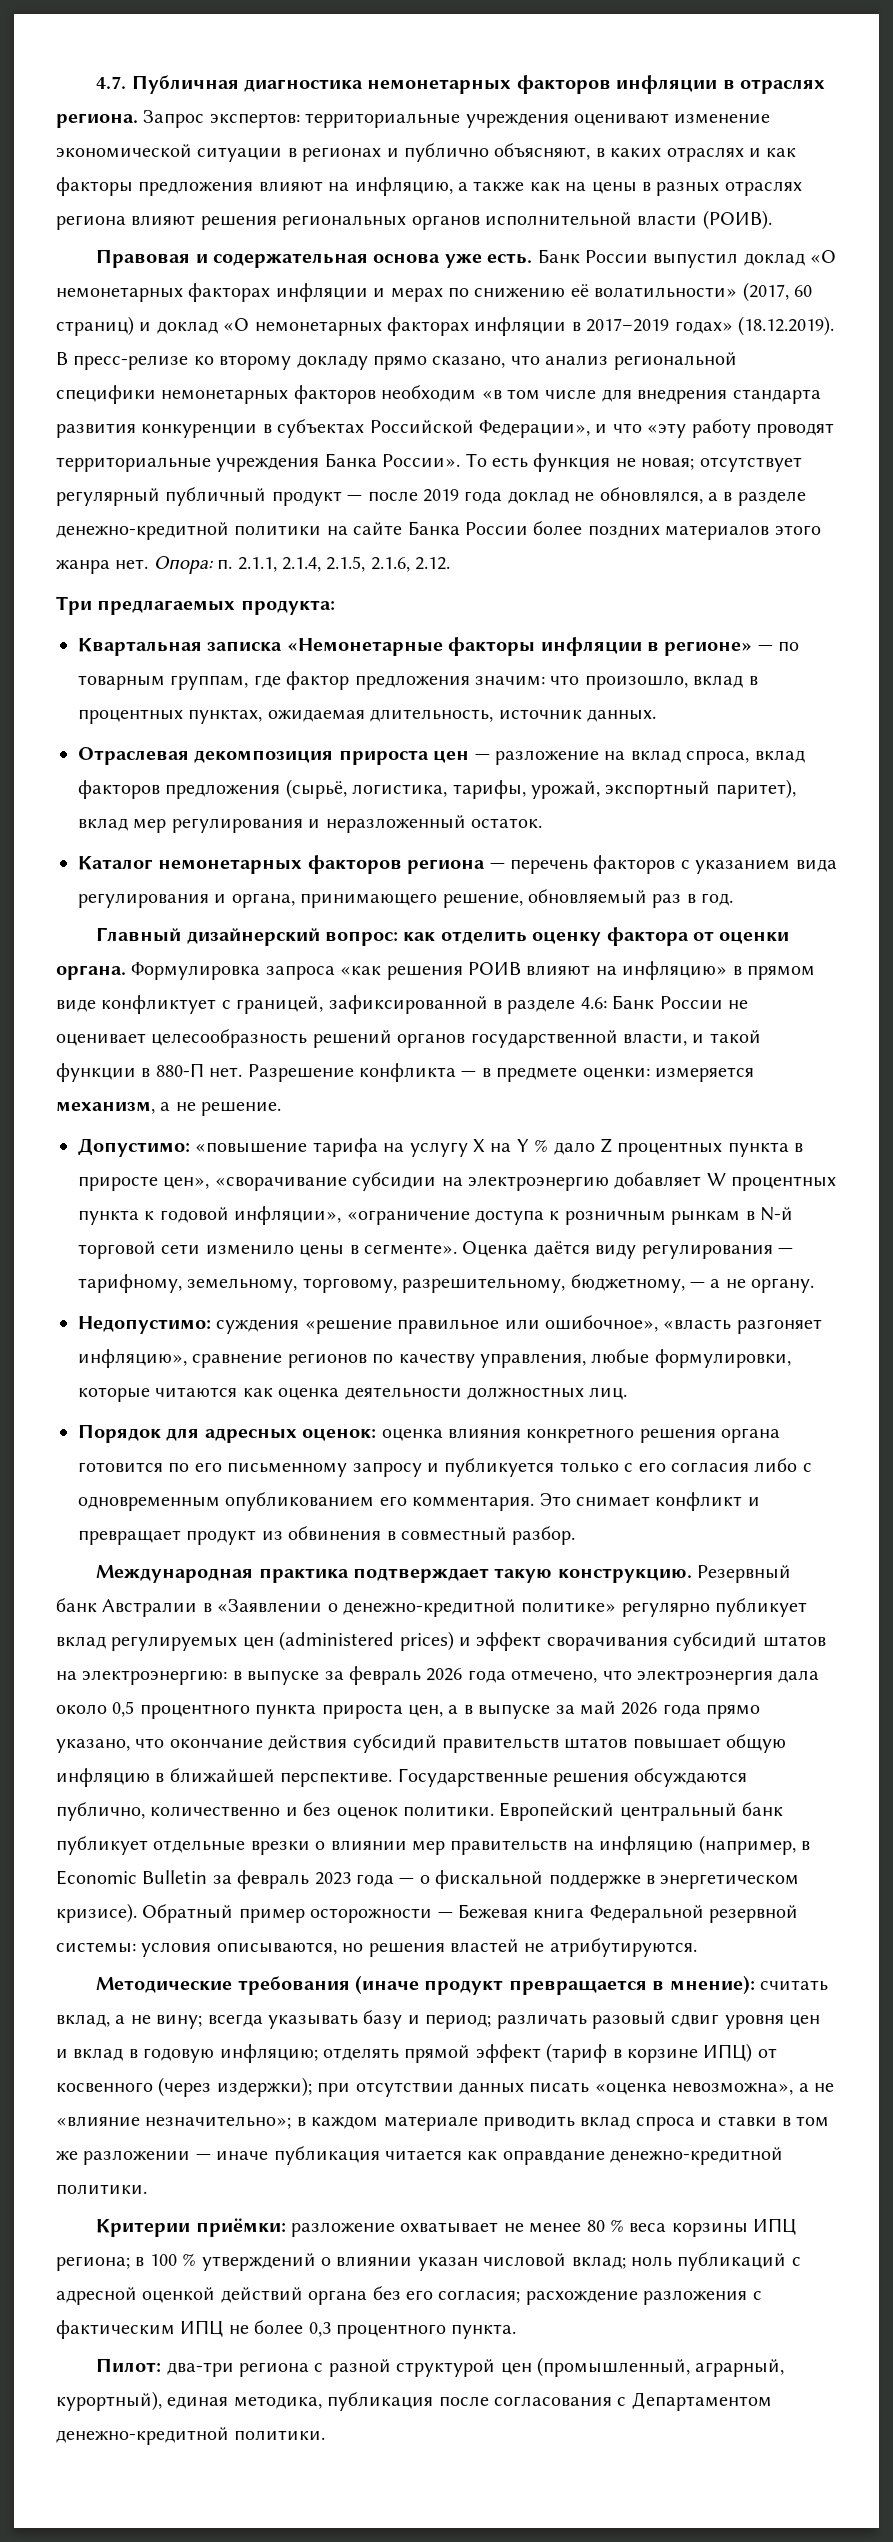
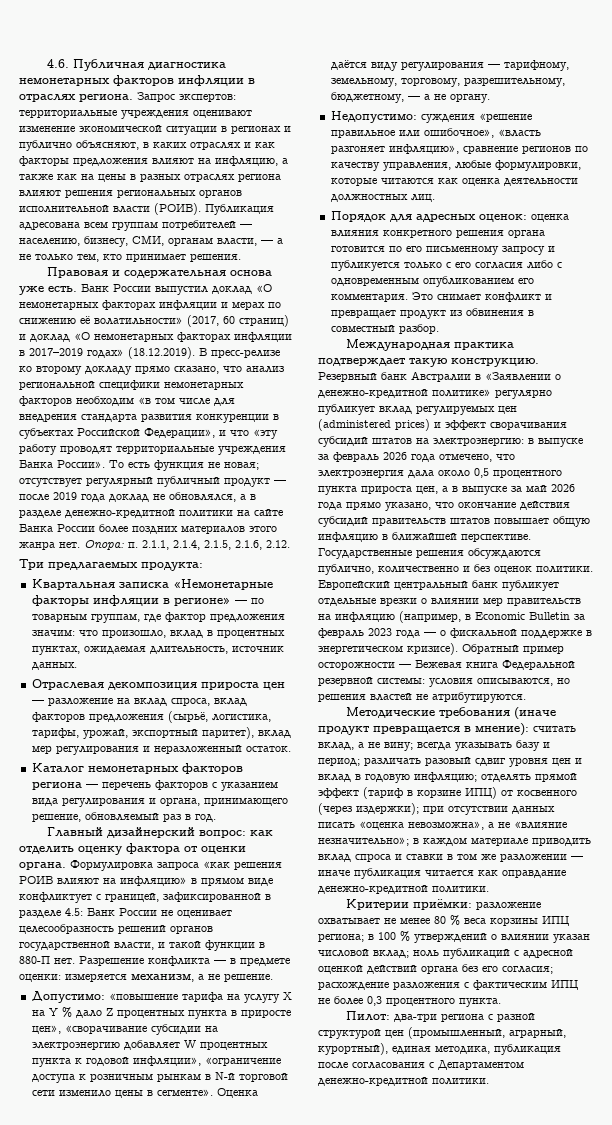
- 4.7. Публичная диагностика немонетарных факторов инфляции в отраслях региона.
+ 4.6. Публичная диагностика немонетарных факторов инфляции в отраслях региона.
+ Публикация адресована всем группам потребителей — населению, бизнесу, СМИ, органам власти, — а не только тем, кто принимает решения.
- Формулировка запроса «как решения РОИВ влияют на инфляцию» в прямом виде конфликтует с границей, зафиксированной в разделе 4.6: Банк России не оценивает целесообразность решений органов государственной власти, и такой функции в 880-П нет.
+ Формулировка запроса «как решения РОИВ влияют на инфляцию» в прямом виде конфликтует с границей, зафиксированной в разделе 4.5: Банк России не оценивает целесообразность решений органов государственной власти, и такой функции в 880-П нет.

